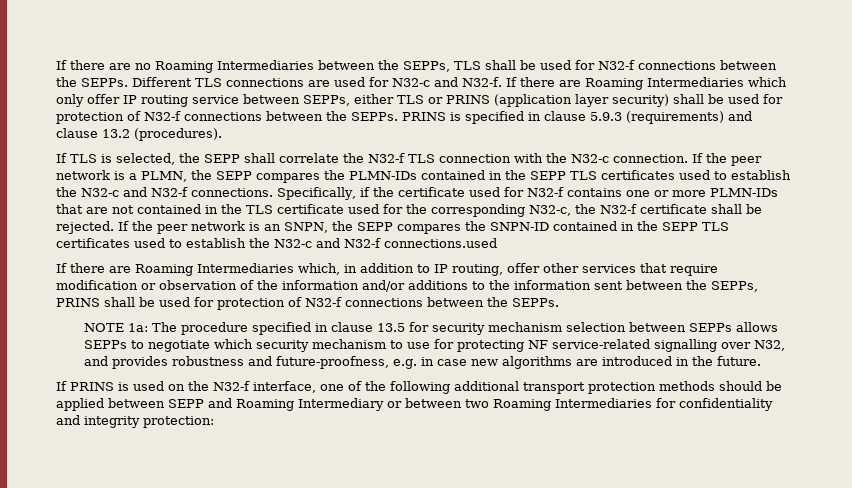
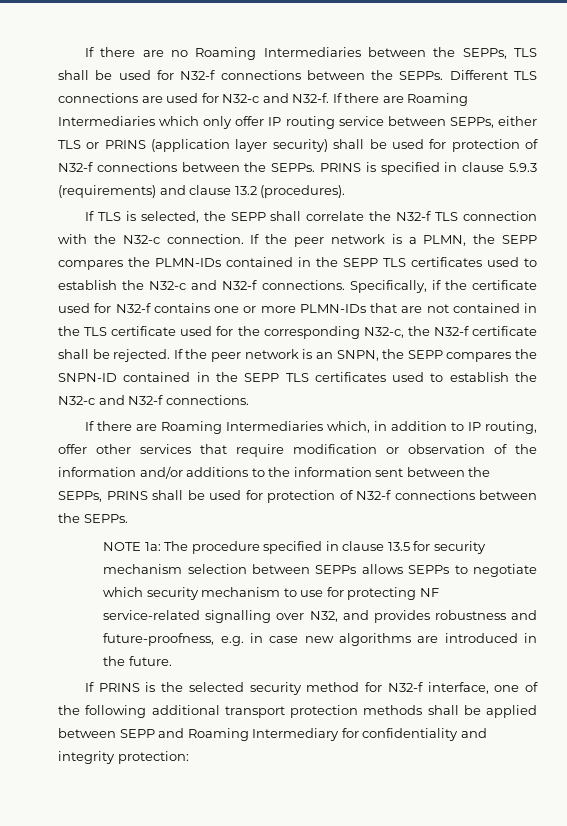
- If the peer network is an SNPN, the SEPP compares the SNPN-ID contained in the SEPP TLS certificates used to establish the N32-c and N32-f connections.used
+ If the peer network is an SNPN, the SEPP compares the SNPN-ID contained in the SEPP TLS certificates used to establish the N32-c and N32-f connections.
- If PRINS is used on the N32-f interface, one of the following additional transport protection methods should be applied between SEPP and Roaming Intermediary or between two Roaming Intermediaries for confidentiality and integrity protection:
+ If PRINS is the selected security method for N32-f interface, one of the following additional transport protection methods shall be applied between SEPP and Roaming Intermediary for confidentiality and integrity protection:

